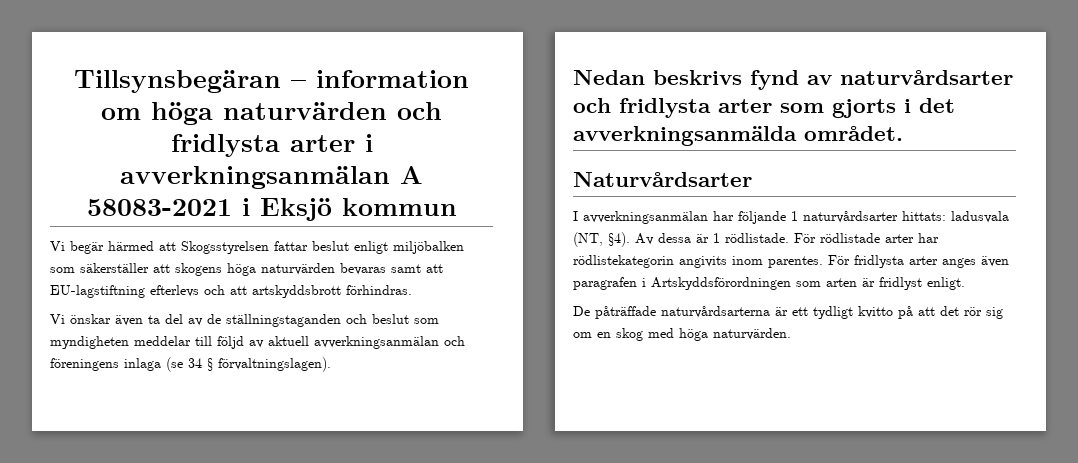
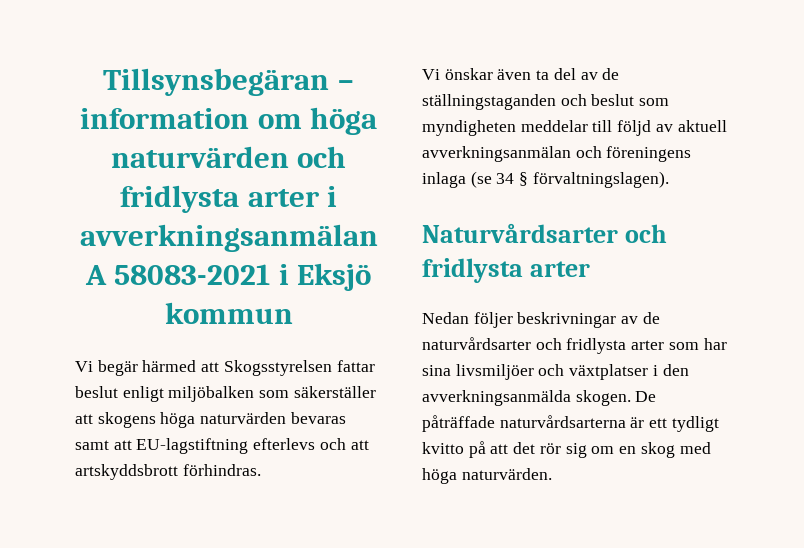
- Nedan beskrivs fynd av naturvårdsarter och fridlysta arter som gjorts i det avverkningsanmälda området.
- Naturvårdsarter
- I avverkningsanmälan har följande 1 naturvårdsarter hittats: ladusvala (NT, §4). Av dessa är 1 rödlistade. För rödlistade arter har rödlistekategorin angivits inom parentes. För fridlysta arter anges även paragrafen i Artskyddsförordningen som arten är fridlyst enligt.
- De påträffade naturvårdsarterna är ett tydligt kvitto på att det rör sig om en skog med höga naturvärden.
+ Naturvårdsarter och fridlysta arter
+ Nedan följer beskrivningar av de naturvårdsarter och fridlysta arter som har sina livsmiljöer och växtplatser i den avverkningsanmälda skogen. De påträffade naturvårdsarterna är ett tydligt kvitto på att det rör sig om en skog med höga naturvärden.

